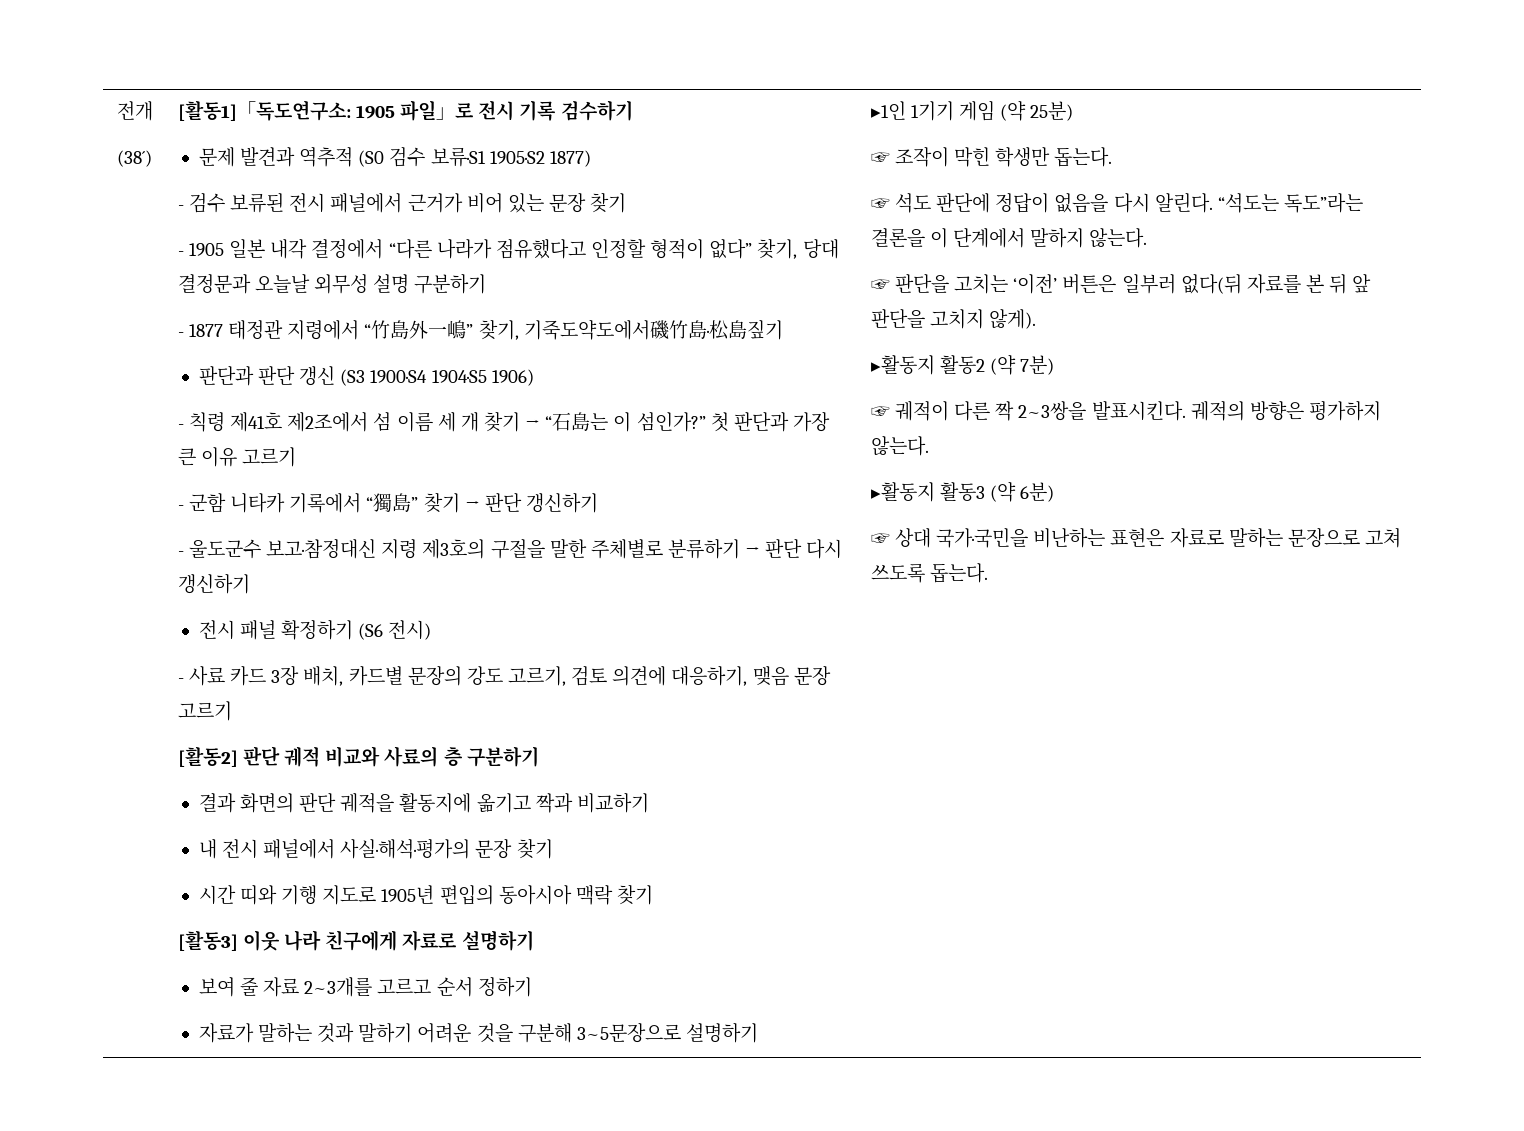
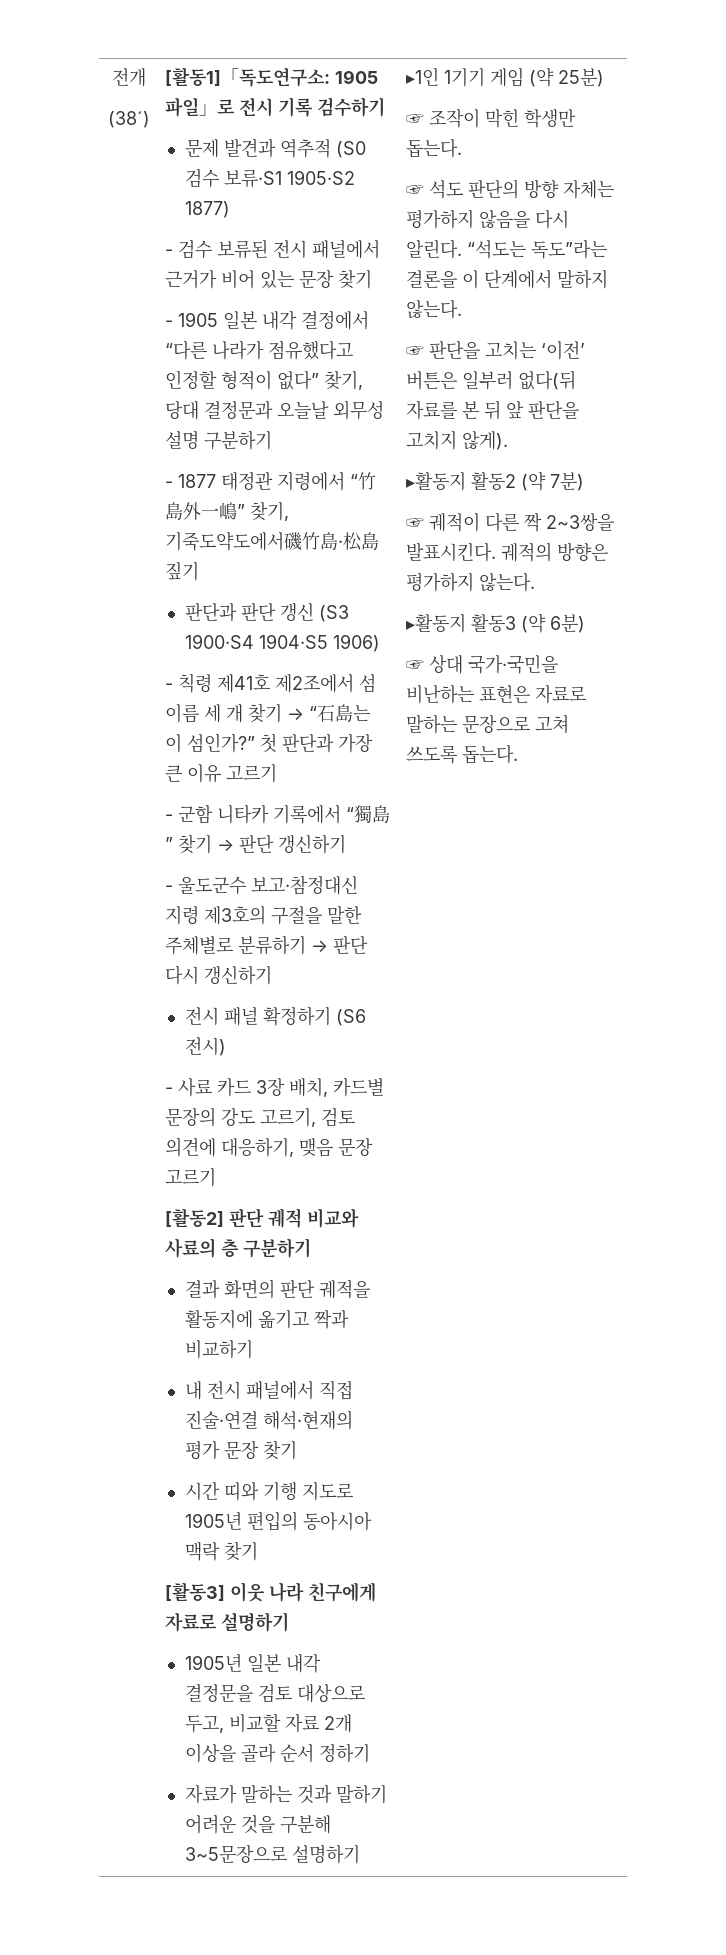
- 내 전시 패널에서 사실·해석·평가의 문장 찾기
+ 내 전시 패널에서 직접 진술·연결 해석·현재의 평가 문장 찾기
- 보여 줄 자료 2~3개를 고르고 순서 정하기
+ 1905년 일본 내각 결정문을 검토 대상으로 두고, 비교할 자료 2개 이상을 골라 순서 정하기
- ☞ 석도 판단에 정답이 없음을 다시 알린다.
+ ☞ 석도 판단의 방향 자체는 평가하지 않음을 다시 알린다.

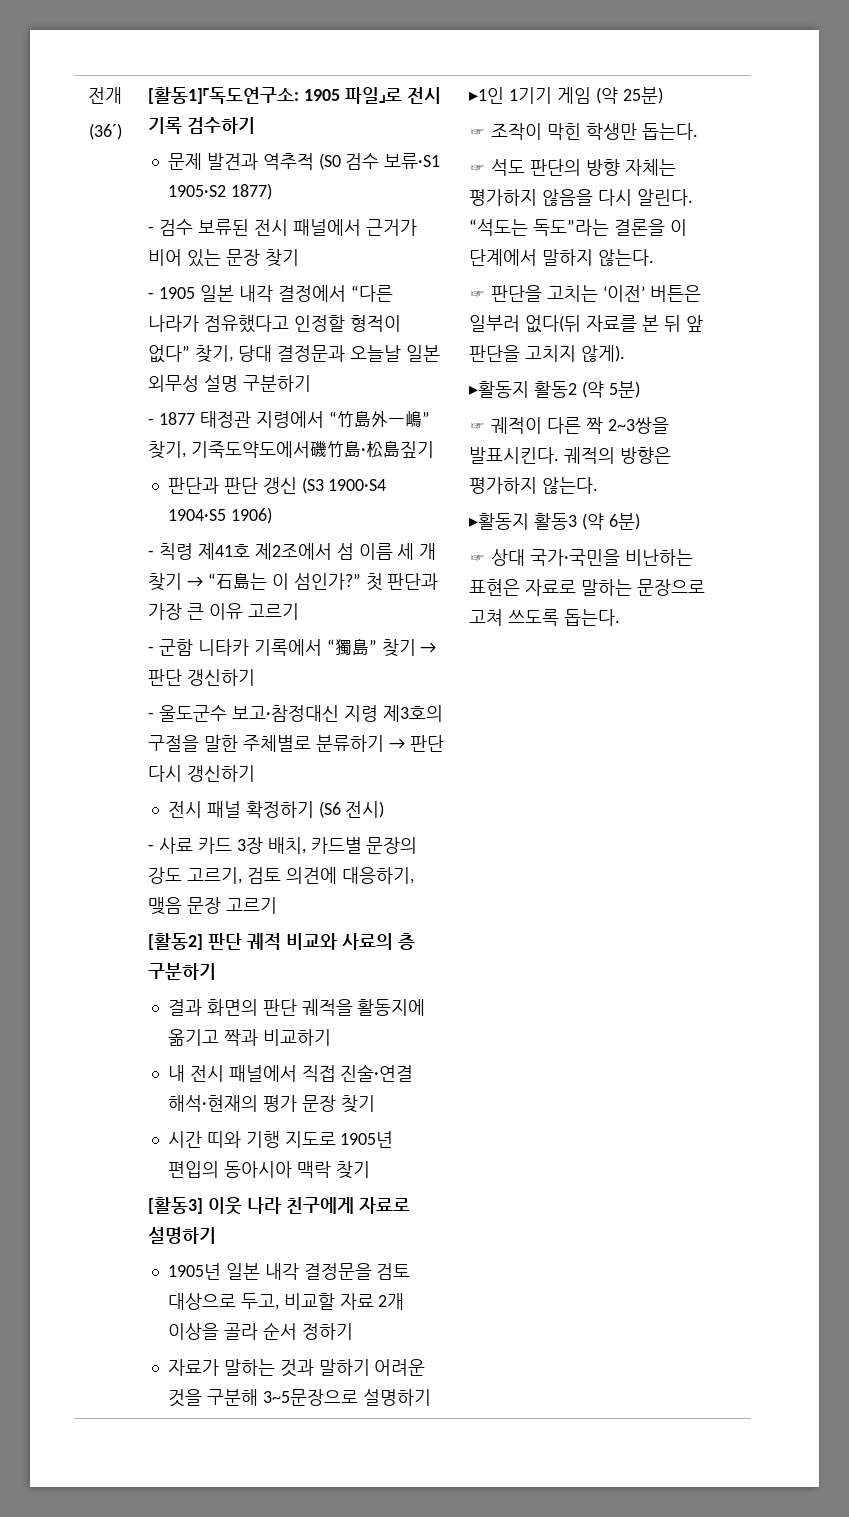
- (38´)
+ (36´)
- - 1905 일본 내각 결정에서 “다른 나라가 점유했다고 인정할 형적이 없다” 찾기, 당대 결정문과 오늘날 외무성 설명 구분하기
+ - 1905 일본 내각 결정에서 “다른 나라가 점유했다고 인정할 형적이 없다” 찾기, 당대 결정문과 오늘날 일본 외무성 설명 구분하기
- ▸활동지 활동2 (약 7분)
+ ▸활동지 활동2 (약 5분)

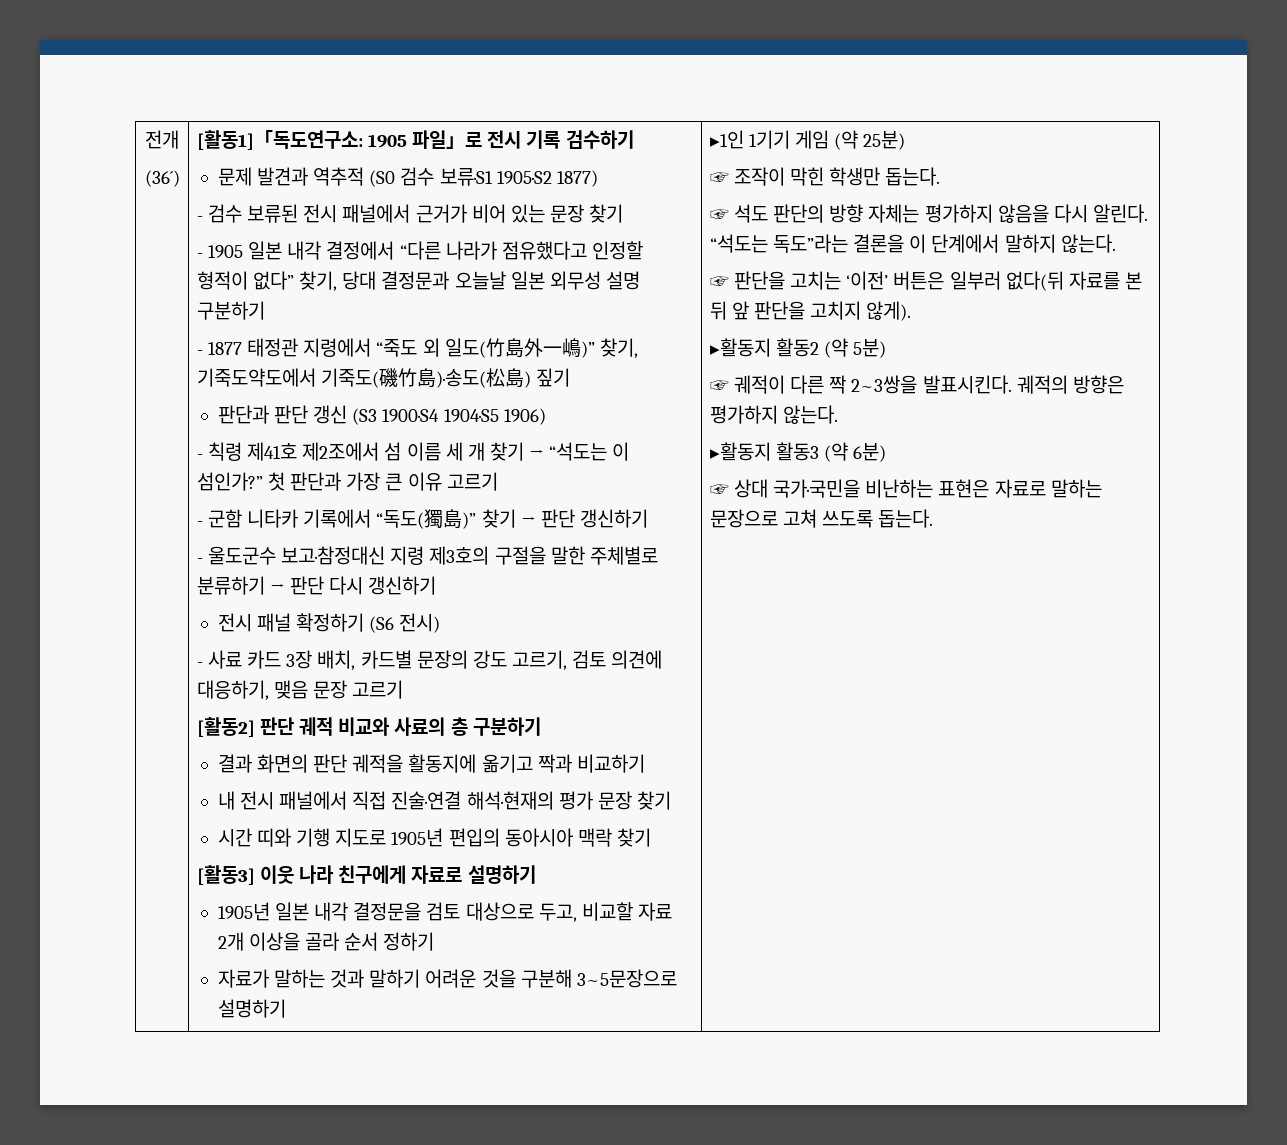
- - 1877 태정관 지령에서 “竹島外一嶋” 찾기, 기죽도약도에서磯竹島·松島짚기
+ - 1877 태정관 지령에서 “죽도 외 일도(竹島外一嶋)” 찾기, 기죽도약도에서 기죽도(磯竹島)·송도(松島) 짚기
- - 칙령 제41호 제2조에서 섬 이름 세 개 찾기 → “石島는 이 섬인가?”
+ - 칙령 제41호 제2조에서 섬 이름 세 개 찾기 → “석도는 이 섬인가?”
- - 군함 니타카 기록에서 “獨島” 찾기 → 판단 갱신하기
+ - 군함 니타카 기록에서 “독도(獨島)” 찾기 → 판단 갱신하기

